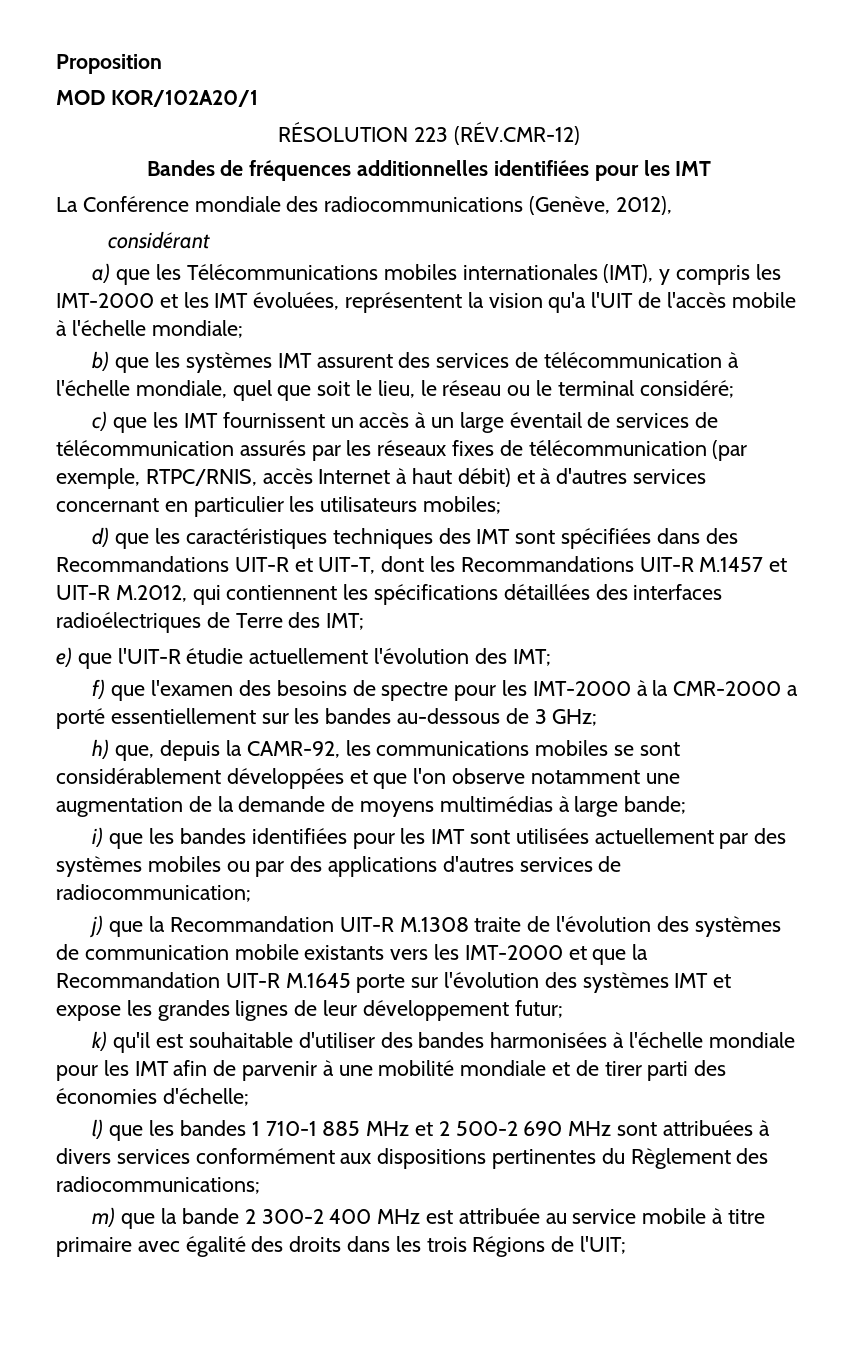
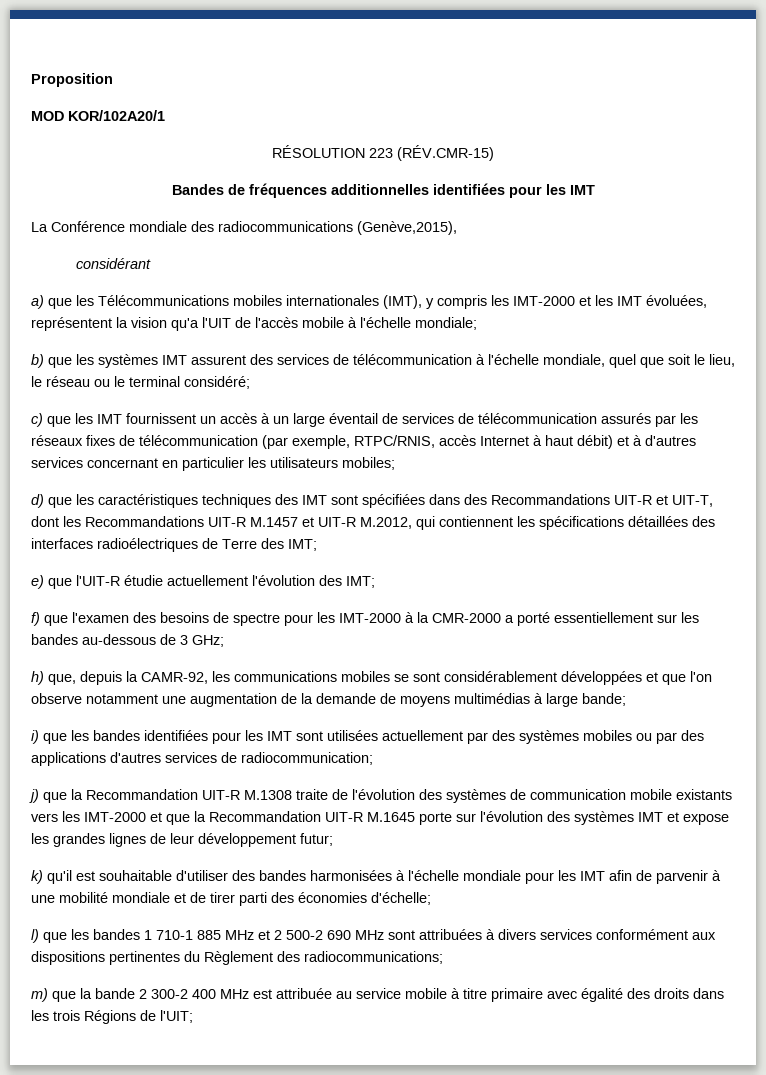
- RÉSOLUTION 223 (RÉV.CMR-12)
+ RÉSOLUTION 223 (RÉV.CMR-15)
- La Conférence mondiale des radiocommunications (Genève, 2012),
+ La Conférence mondiale des radiocommunications (Genève,2015),

